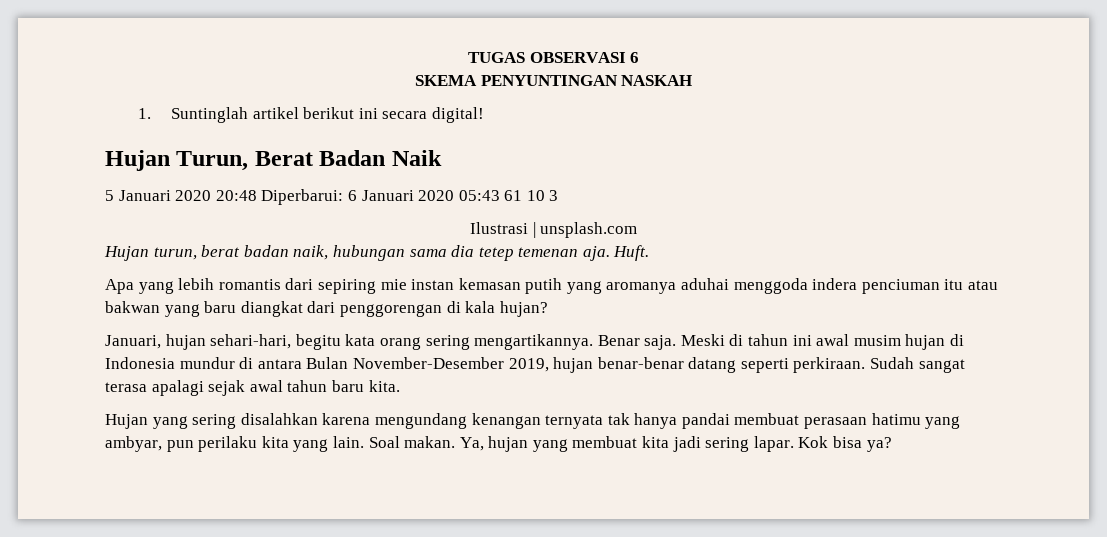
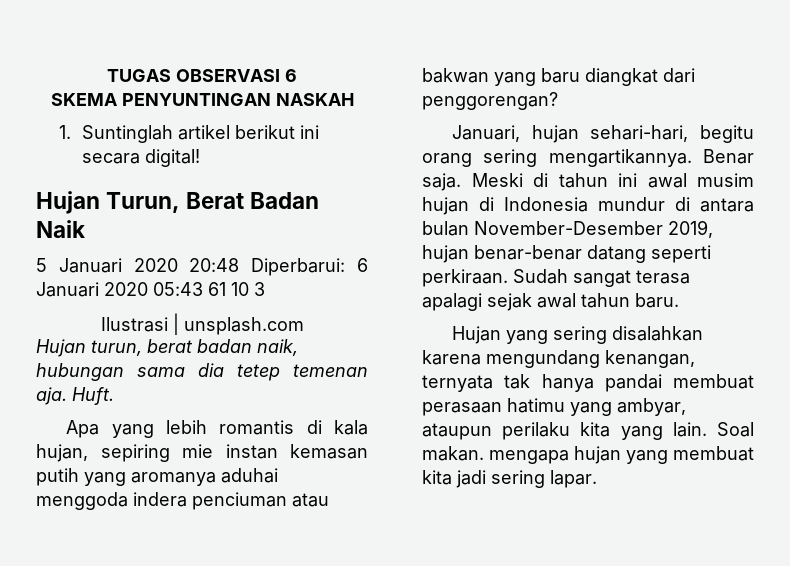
- Apa yang lebih romantis dari sepiring mie instan kemasan putih yang aromanya aduhai menggoda indera penciuman itu atau bakwan yang baru diangkat dari penggorengan di kala hujan?
+ Apa yang lebih romantis di kala hujan, sepiring mie instan kemasan putih yang aromanya aduhai menggoda indera penciuman atau bakwan yang baru diangkat dari penggorengan?
- Januari, hujan sehari-hari, begitu kata orang sering mengartikannya.
+ Januari, hujan sehari-hari, begitu orang sering mengartikannya.
- Meski di tahun ini awal musim hujan di Indonesia mundur di antara Bulan November-Desember 2019, hujan benar-benar datang seperti perkiraan.
+ Meski di tahun ini awal musim hujan di Indonesia mundur di antara bulan November-Desember 2019, hujan benar-benar datang seperti perkiraan.
- Sudah sangat terasa apalagi sejak awal tahun baru kita.
+ Sudah sangat terasa apalagi sejak awal tahun baru.
- Hujan yang sering disalahkan karena mengundang kenangan ternyata tak hanya pandai membuat perasaan hatimu yang ambyar, pun perilaku kita yang lain.
+ Hujan yang sering disalahkan karena mengundang kenangan, ternyata tak hanya pandai membuat perasaan hatimu yang ambyar, ataupun perilaku kita yang lain.
- Soal makan. Ya, hujan yang membuat kita jadi sering lapar. Kok bisa ya?
+ Soal makan. mengapa hujan yang membuat kita jadi sering lapar.

